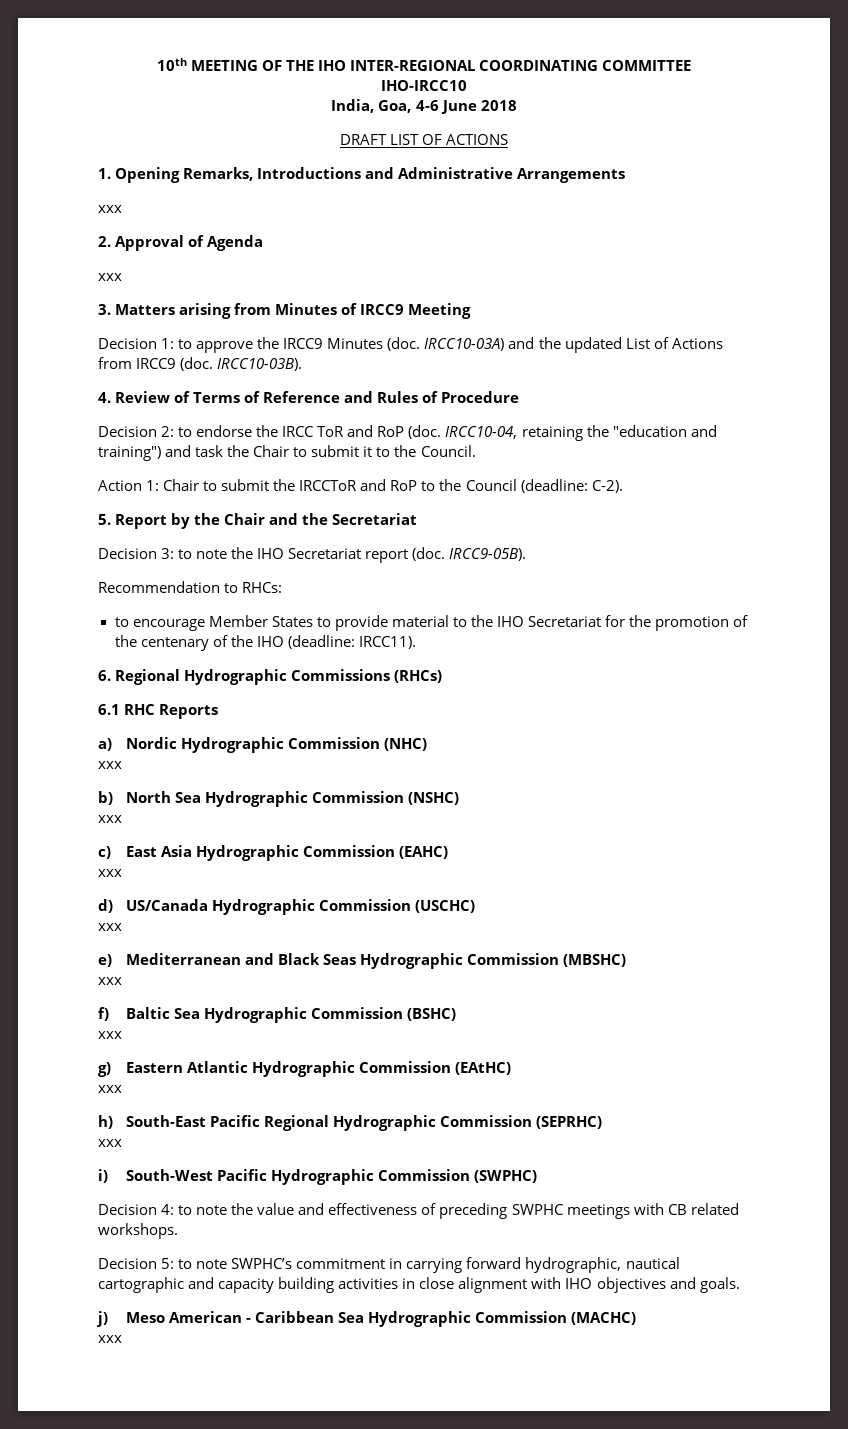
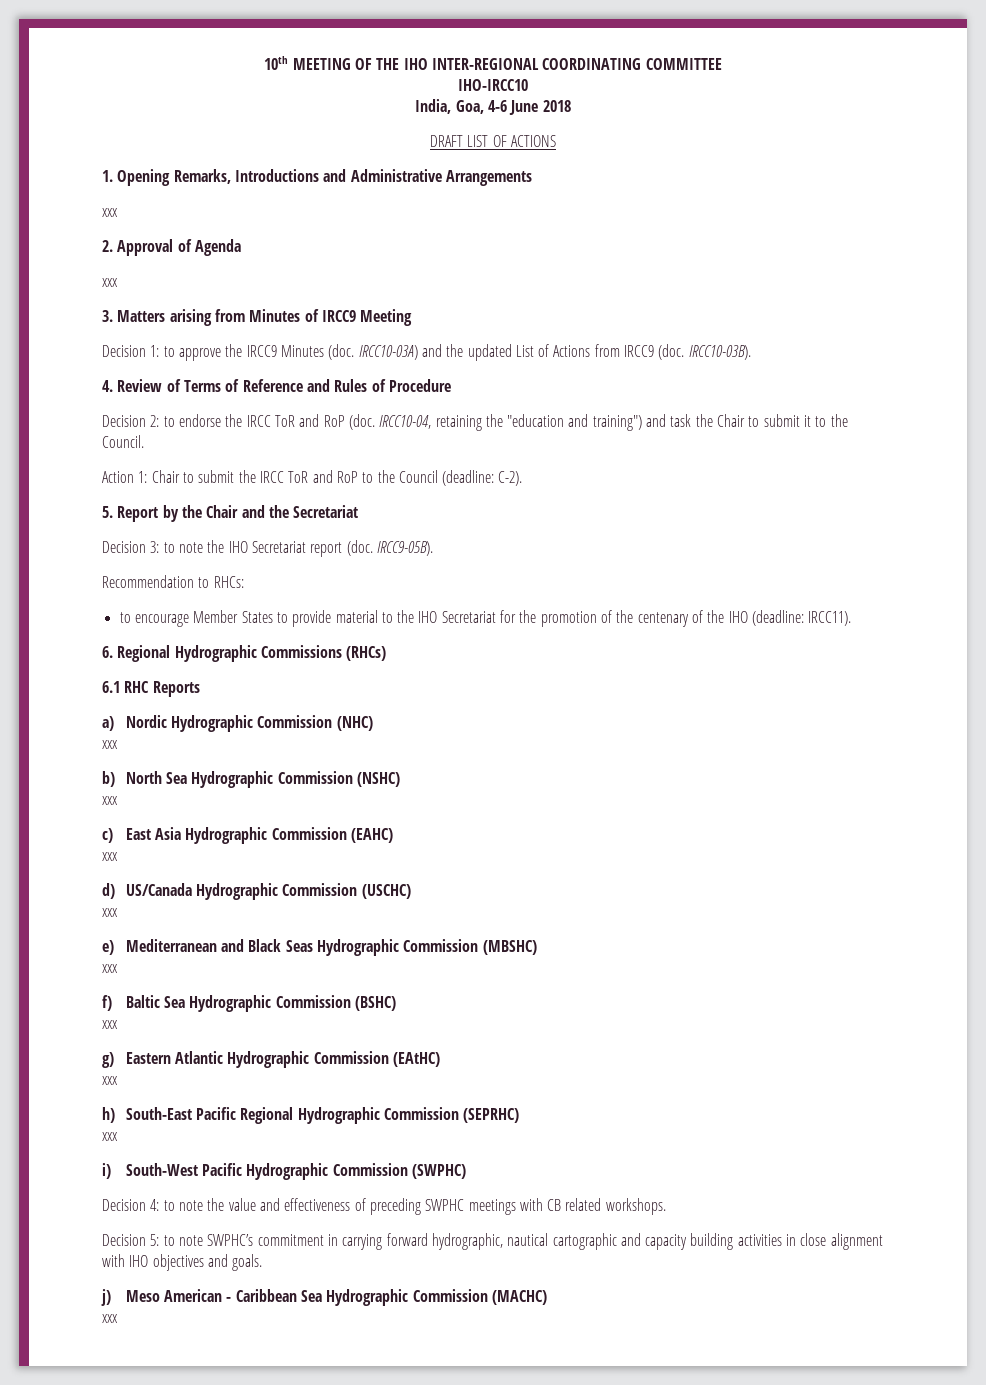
- Action 1: Chair to submit the IRCCToR and RoP to the Council (deadline: C-2).
+ Action 1: Chair to submit the IRCC ToR and RoP to the Council (deadline: C-2).

